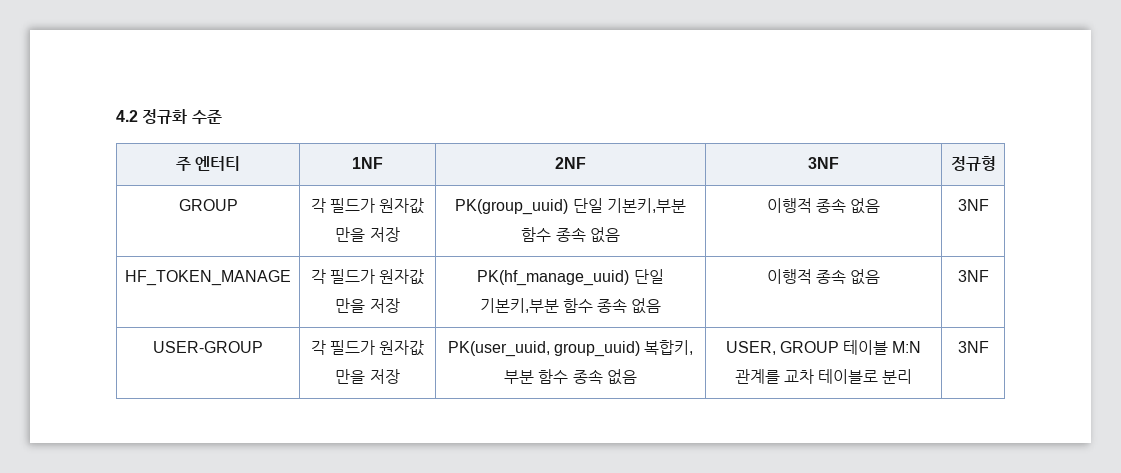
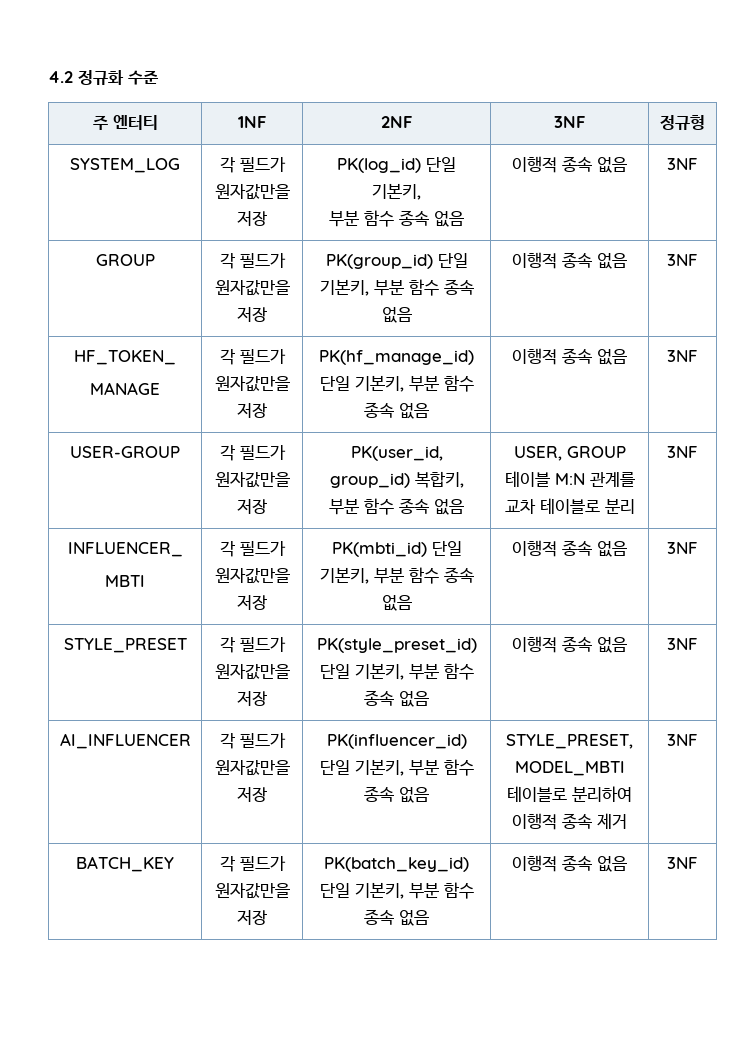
- GROUP | 각 필드가 원자값 만을 저장 | PK(group_uuid) 단일 기본키,부분 함수 종속 없음 | 이행적 종속 없음 | 3NF
- HF_TOKEN_MANAGE | 각 필드가 원자값 만을 저장 | PK(hf_manage_uuid) 단일 기본키,부분 함수 종속 없음 | 이행적 종속 없음 | 3NF
+ SYSTEM_LOG | 각 필드가 원자값만을 저장 | PK(log_id) 단일 기본키,
+ 부분 함수 종속 없음 | 이행적 종속 없음 | 3NF
+ GROUP | 각 필드가 원자값만을 저장 | PK(group_id) 단일 기본키, 부분 함수 종속 없음 | 이행적 종속 없음 | 3NF
+ HF_TOKEN_
+ MANAGE | 각 필드가 원자값만을 저장 | PK(hf_manage_id) 단일 기본키, 부분 함수 종속 없음 | 이행적 종속 없음 | 3NF
- USER-GROUP | 각 필드가 원자값 만을 저장 | PK(user_uuid, group_uuid) 복합키, 부분 함수 종속 없음 | USER, GROUP 테이블 M:N 관계를 교차 테이블로 분리 | 3NF
+ USER-GROUP | 각 필드가 원자값만을 저장 | PK(user_id, group_id) 복합키, 부분 함수 종속 없음 | USER, GROUP 테이블 M:N 관계를 교차 테이블로 분리 | 3NF
+ INFLUENCER_
+ MBTI | 각 필드가 원자값만을 저장 | PK(mbti_id) 단일 기본키, 부분 함수 종속 없음 | 이행적 종속 없음 | 3NF
+ STYLE_PRESET | 각 필드가 원자값만을 저장 | PK(style_preset_id) 단일 기본키, 부분 함수 종속 없음 | 이행적 종속 없음 | 3NF
+ AI_INFLUENCER | 각 필드가 원자값만을 저장 | PK(influencer_id) 단일 기본키, 부분 함수 종속 없음 | STYLE_PRESET, MODEL_MBTI 테이블로 분리하여 이행적 종속 제거 | 3NF
+ BATCH_KEY | 각 필드가 원자값만을 저장 | PK(batch_key_id) 단일 기본키, 부분 함수 종속 없음 | 이행적 종속 없음 | 3NF

